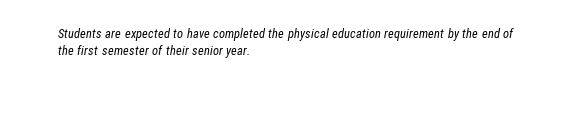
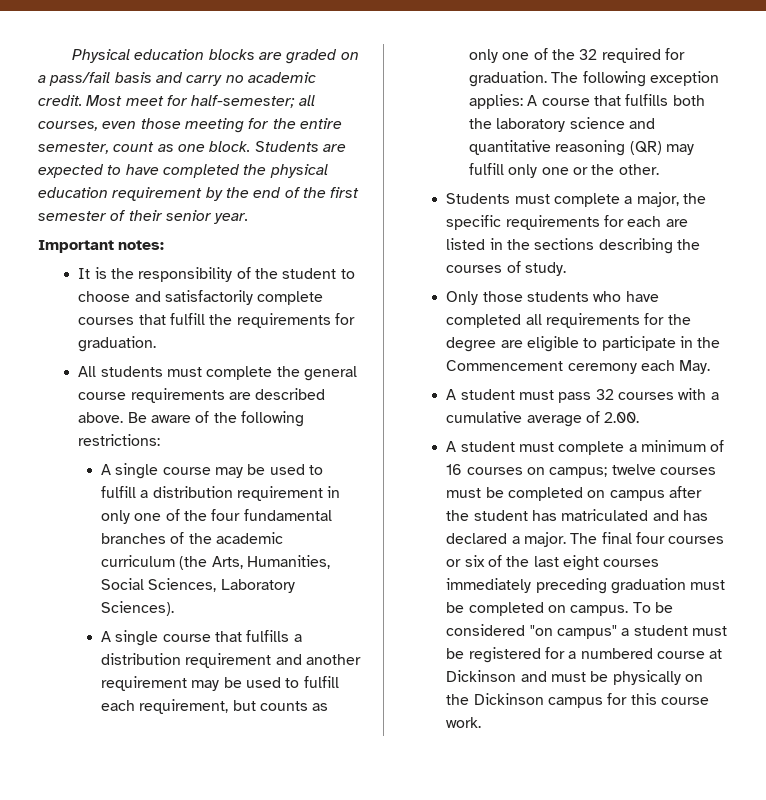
+ Physical education blocks are graded on a pass/fail basis and carry no academic credit. Most meet for half-semester; all courses, even those meeting for the entire semester, count as one block.
+ Important notes:
+ It is the responsibility of the student to choose and satisfactorily complete courses that fulfill the requirements for graduation.
+ All students must complete the general course requirements are described above. Be aware of the following restrictions:
+ A single course may be used to fulfill a distribution requirement in only one of the four fundamental branches of the academic curriculum (the Arts, Humanities, Social Sciences, Laboratory Sciences).
+ A single course that fulfills a distribution requirement and another requirement may be used to fulfill each requirement, but counts as only one of the 32 required for graduation. The following exception applies: A course that fulfills both the laboratory science and quantitative reasoning (QR) may fulfill only one or the other.
+ Students must complete a major, the specific requirements for each are listed in the sections describing the courses of study.
+ Only those students who have completed all requirements for the degree are eligible to participate in the Commencement ceremony each May.
+ A student must pass 32 courses with a cumulative average of 2.00.
+ A student must complete a minimum of 16 courses on campus; twelve courses must be completed on campus after the student has matriculated and has declared a major. The final four courses or six of the last eight courses immediately preceding graduation must be completed on campus. To be considered "on campus" a student must be registered for a numbered course at Dickinson and must be physically on the Dickinson campus for this course work.

